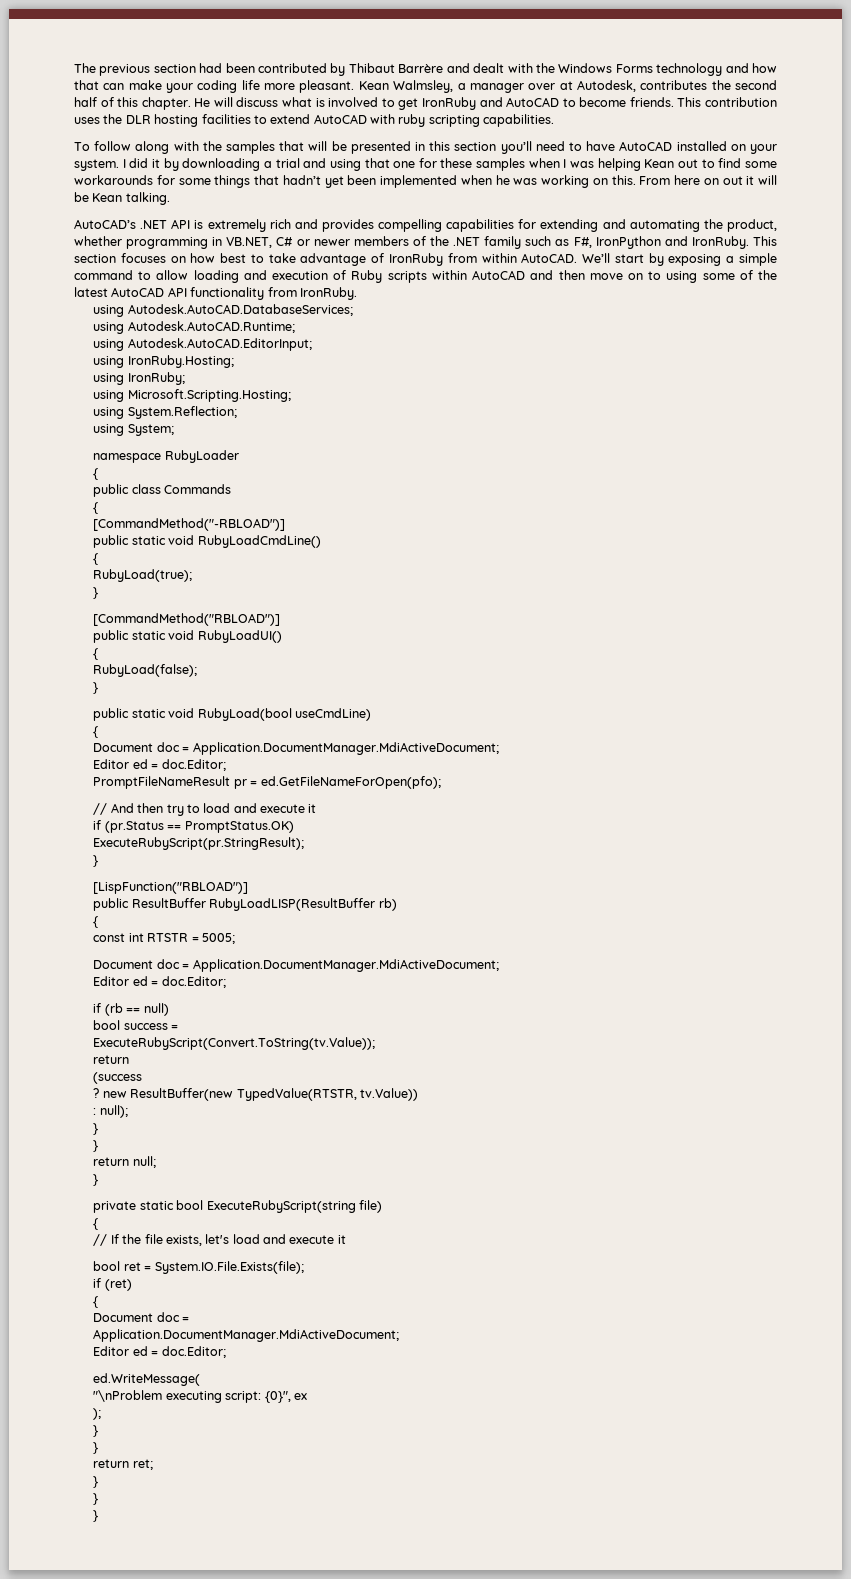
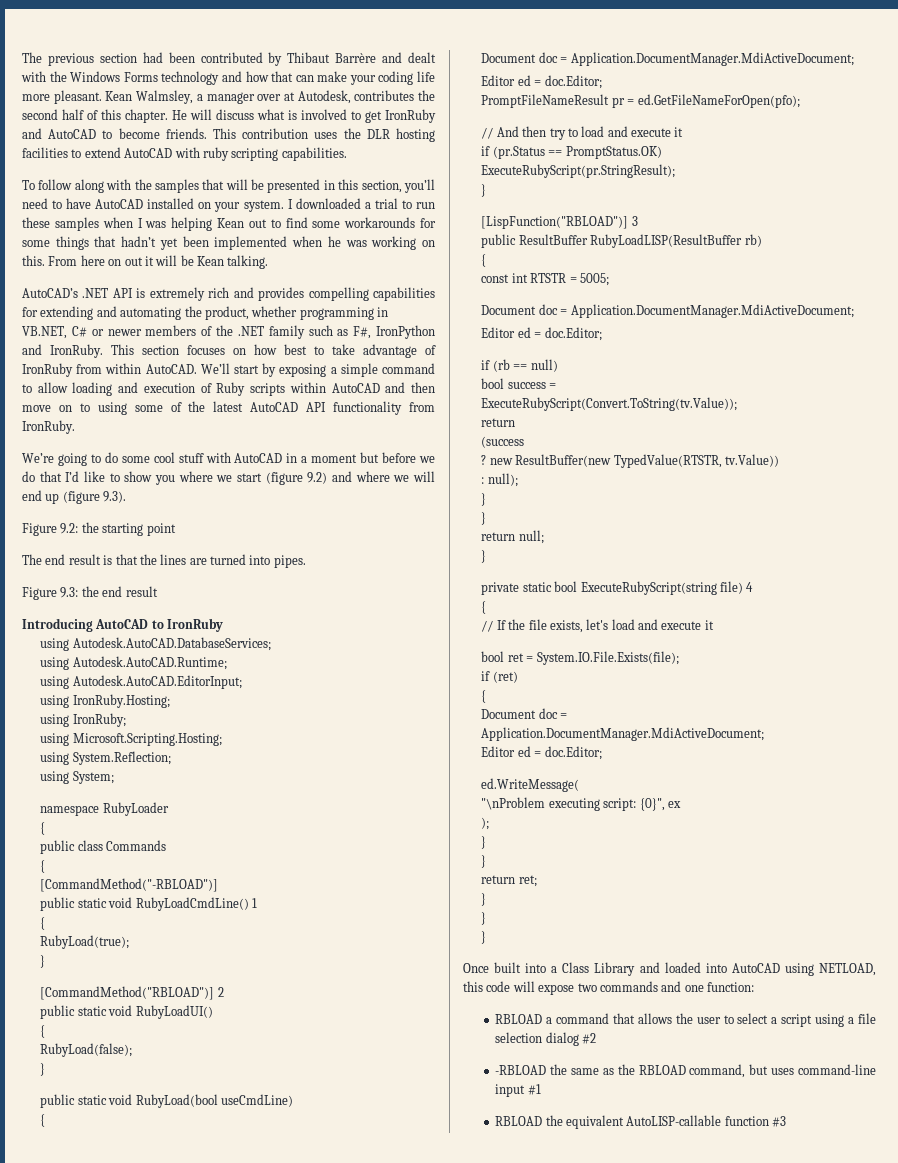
- To follow along with the samples that will be presented in this section you’ll need to have AutoCAD installed on your system.
+ To follow along with the samples that will be presented in this section, you’ll need to have AutoCAD installed on your system.
- I did it by downloading a trial and using that one for these samples when I was helping Kean out to find some workarounds for some things that hadn’t yet been implemented when he was working on this.
+ I downloaded a trial to run these samples when I was helping Kean out to find some workarounds for some things that hadn’t yet been implemented when he was working on this.
+ We’re going to do some cool stuff with AutoCAD in a moment but before we do that I’d like to show you where we start (figure 9.2) and where we will end up (figure 9.3).
+ Figure 9.2: the starting point
+ The end result is that the lines are turned into pipes.
+ Figure 9.3: the end result
+ Introducing AutoCAD to IronRuby
- public static void RubyLoadCmdLine()
+ public static void RubyLoadCmdLine() 1
- [CommandMethod("RBLOAD")]
+ [CommandMethod("RBLOAD")] 2
- [LispFunction("RBLOAD")]
+ [LispFunction("RBLOAD")] 3
- private static bool ExecuteRubyScript(string file)
+ private static bool ExecuteRubyScript(string file) 4
+ Once built into a Class Library and loaded into AutoCAD using NETLOAD, this code will expose two commands and one function:
+ RBLOAD a command that allows the user to select a script using a file selection dialog #2
+ -RBLOAD the same as the RBLOAD command, but uses command-line input #1
+ RBLOAD the equivalent AutoLISP-callable function #3

